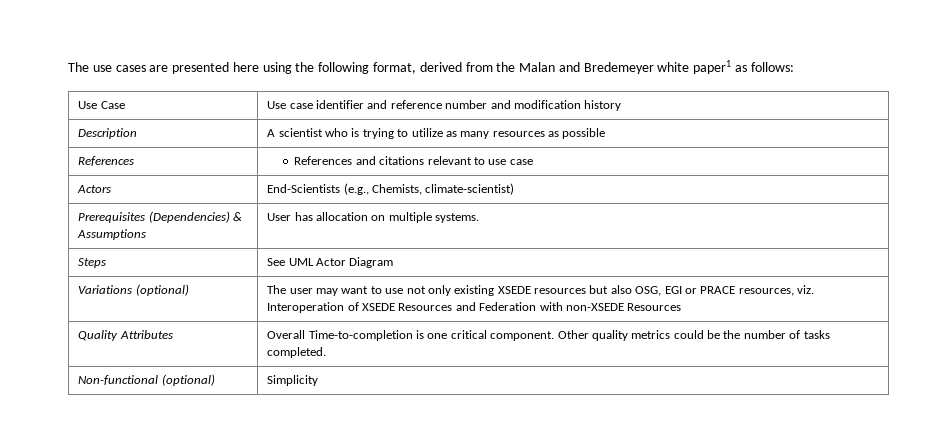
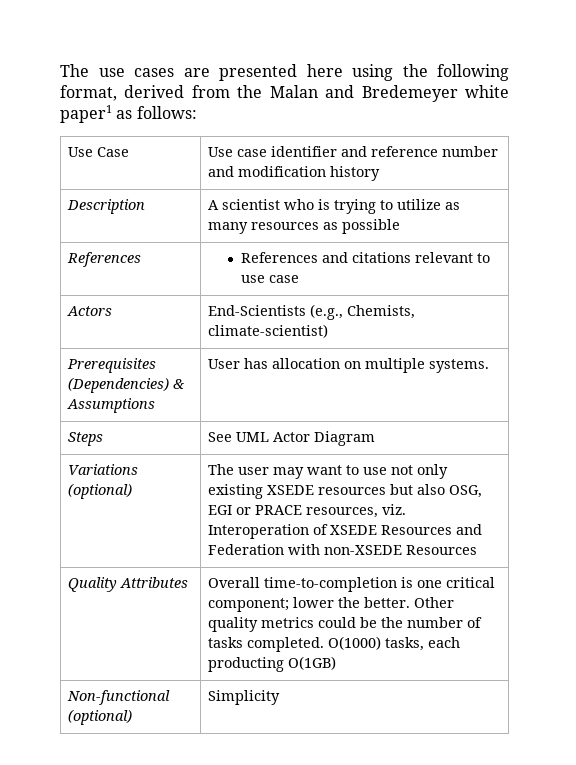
- Quality Attributes | Overall Time-to-completion is one critical component. Other quality metrics could be the number of tasks completed.
+ Quality Attributes | Overall time-to-completion is one critical component; lower the better. Other quality metrics could be the number of tasks completed. O(1000) tasks, each producting O(1GB)

